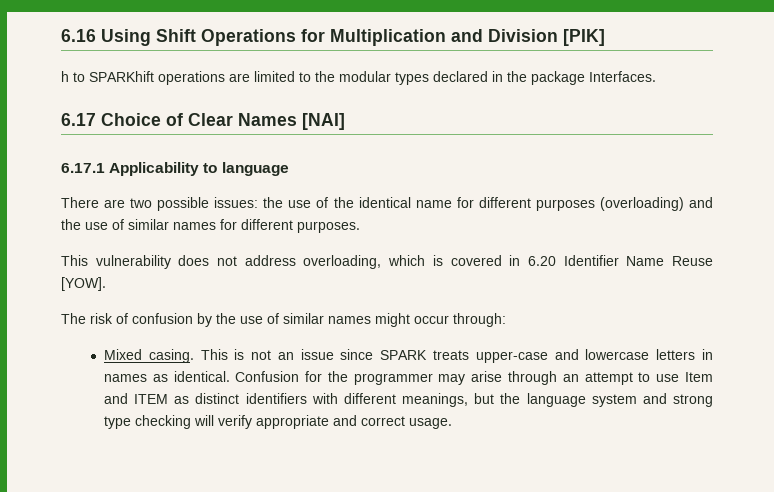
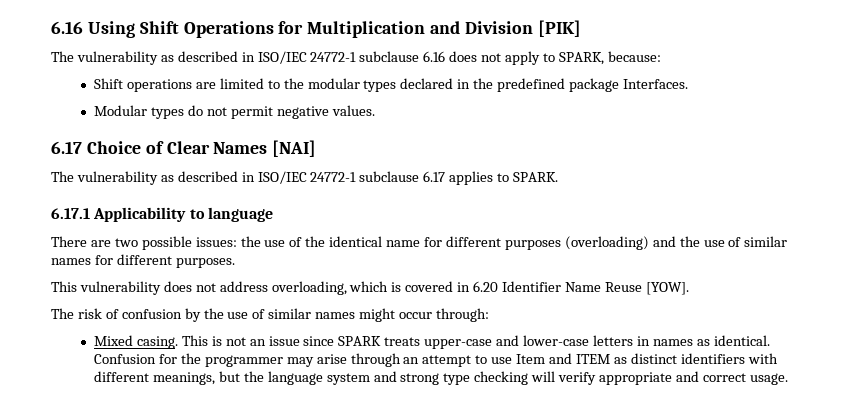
- h to SPARKhift operations are limited to the modular types declared in the package Interfaces.
+ The vulnerability as described in ISO/IEC 24772-1 subclause 6.16 does not apply to SPARK, because:
+ Shift operations are limited to the modular types declared in the predefined package Interfaces.
+ Modular types do not permit negative values.
+ The vulnerability as described in ISO/IEC 24772-1 subclause 6.17 applies to SPARK.
- This is not an issue since SPARK treats upper-case and lowercase letters in names as identical.
+ This is not an issue since SPARK treats upper-case and lower-case letters in names as identical.

